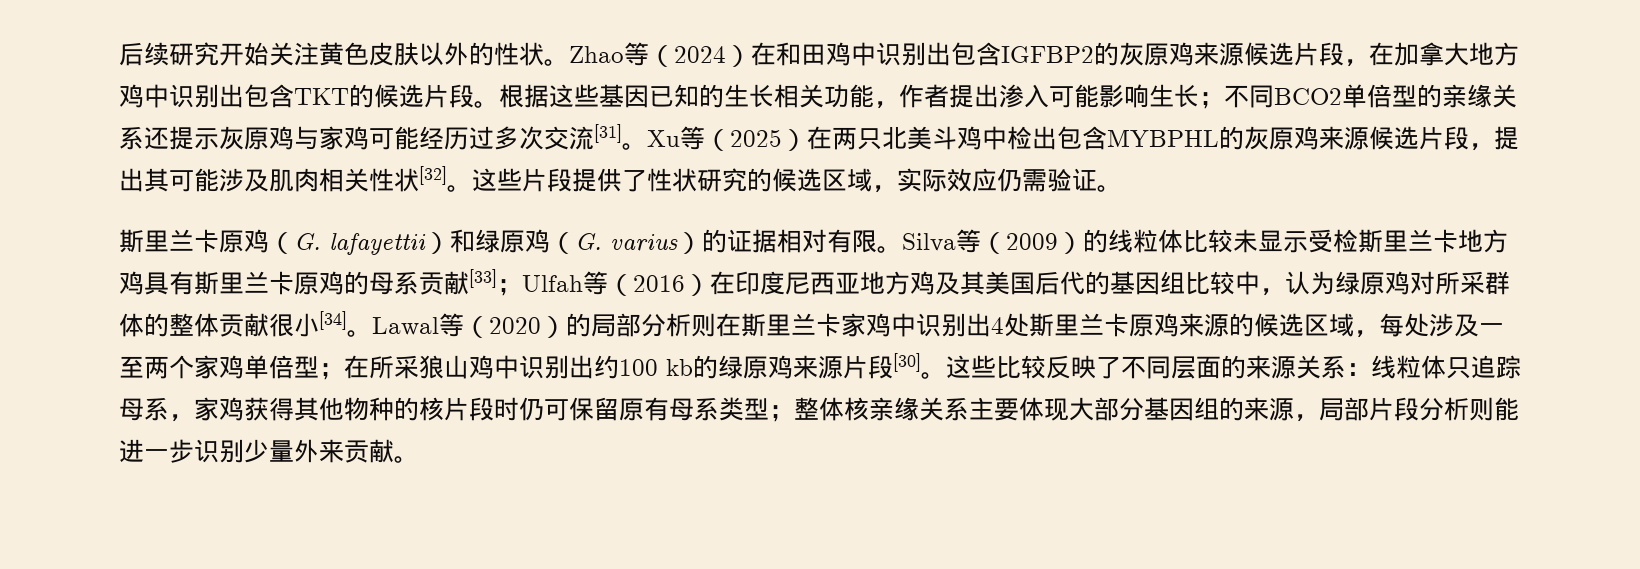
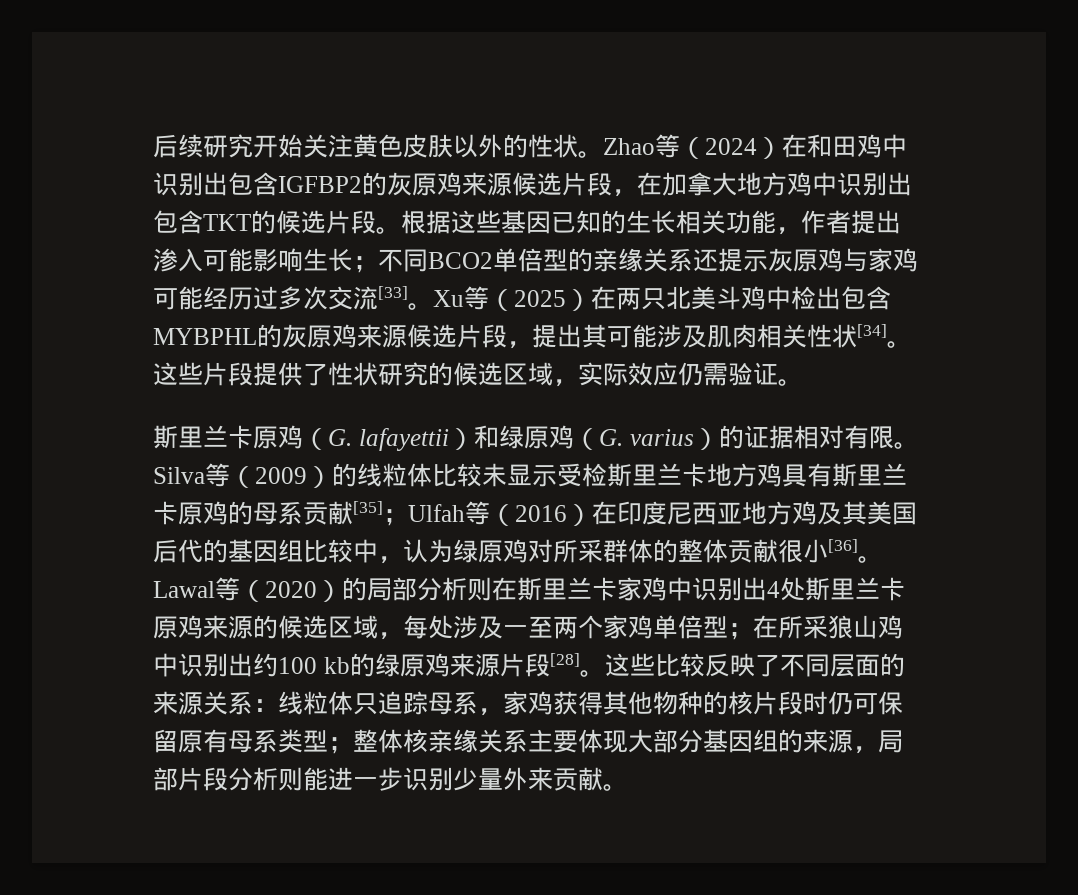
- 根据这些基因已知的生长相关功能，作者提出渗入可能影响生长；不同BCO2单倍型的亲缘关系还提示灰原鸡与家鸡可能经历过多次交流[31]。
+ 根据这些基因已知的生长相关功能，作者提出渗入可能影响生长；不同BCO2单倍型的亲缘关系还提示灰原鸡与家鸡可能经历过多次交流[33]。
- Xu等（2025）在两只北美斗鸡中检出包含MYBPHL的灰原鸡来源候选片段，提出其可能涉及肌肉相关性状[32]。
+ Xu等（2025）在两只北美斗鸡中检出包含MYBPHL的灰原鸡来源候选片段，提出其可能涉及肌肉相关性状[34]。
- Silva等（2009）的线粒体比较未显示受检斯里兰卡地方鸡具有斯里兰卡原鸡的母系贡献[33]；Ulfah等（2016）在印度尼西亚地方鸡及其美国后代的基因组比较中，认为绿原鸡对所采群体的整体贡献很小[34]。
+ Silva等（2009）的线粒体比较未显示受检斯里兰卡地方鸡具有斯里兰卡原鸡的母系贡献[35]；Ulfah等（2016）在印度尼西亚地方鸡及其美国后代的基因组比较中，认为绿原鸡对所采群体的整体贡献很小[36]。
- Lawal等（2020）的局部分析则在斯里兰卡家鸡中识别出4处斯里兰卡原鸡来源的候选区域，每处涉及一至两个家鸡单倍型；在所采狼山鸡中识别出约100 kb的绿原鸡来源片段[30]。
+ Lawal等（2020）的局部分析则在斯里兰卡家鸡中识别出4处斯里兰卡原鸡来源的候选区域，每处涉及一至两个家鸡单倍型；在所采狼山鸡中识别出约100 kb的绿原鸡来源片段[28]。

